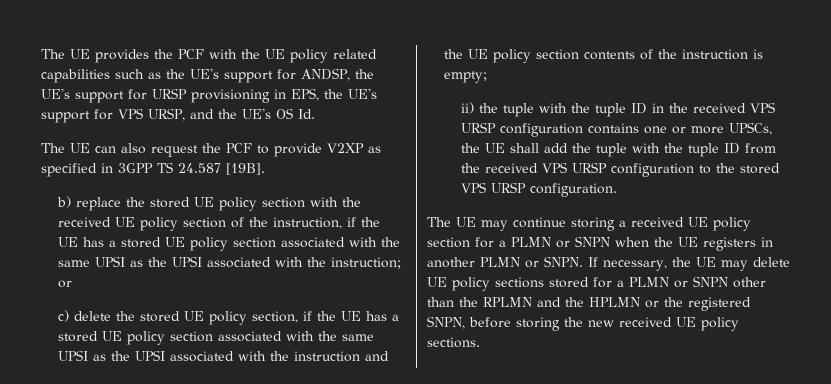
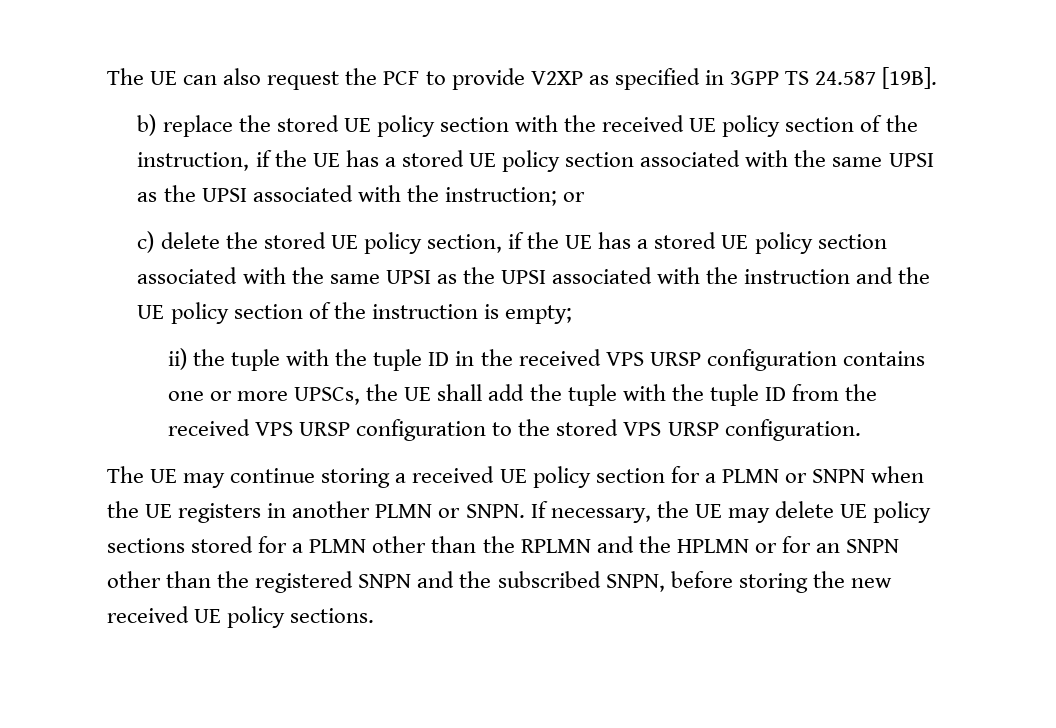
- The UE provides the PCF with the UE policy related capabilities such as the UE's support for ANDSP, the UE's support for URSP provisioning in EPS, the UE's support for VPS URSP, and the UE's OS Id.
- c) delete the stored UE policy section, if the UE has a stored UE policy section associated with the same UPSI as the UPSI associated with the instruction and the UE policy section contents of the instruction is empty;
+ c) delete the stored UE policy section, if the UE has a stored UE policy section associated with the same UPSI as the UPSI associated with the instruction and the UE policy section of the instruction is empty;
- If necessary, the UE may delete UE policy sections stored for a PLMN or SNPN other than the RPLMN and the HPLMN or the registered SNPN, before storing the new received UE policy sections.
+ If necessary, the UE may delete UE policy sections stored for a PLMN other than the RPLMN and the HPLMN or for an SNPN other than the registered SNPN and the subscribed SNPN, before storing the new received UE policy sections.

